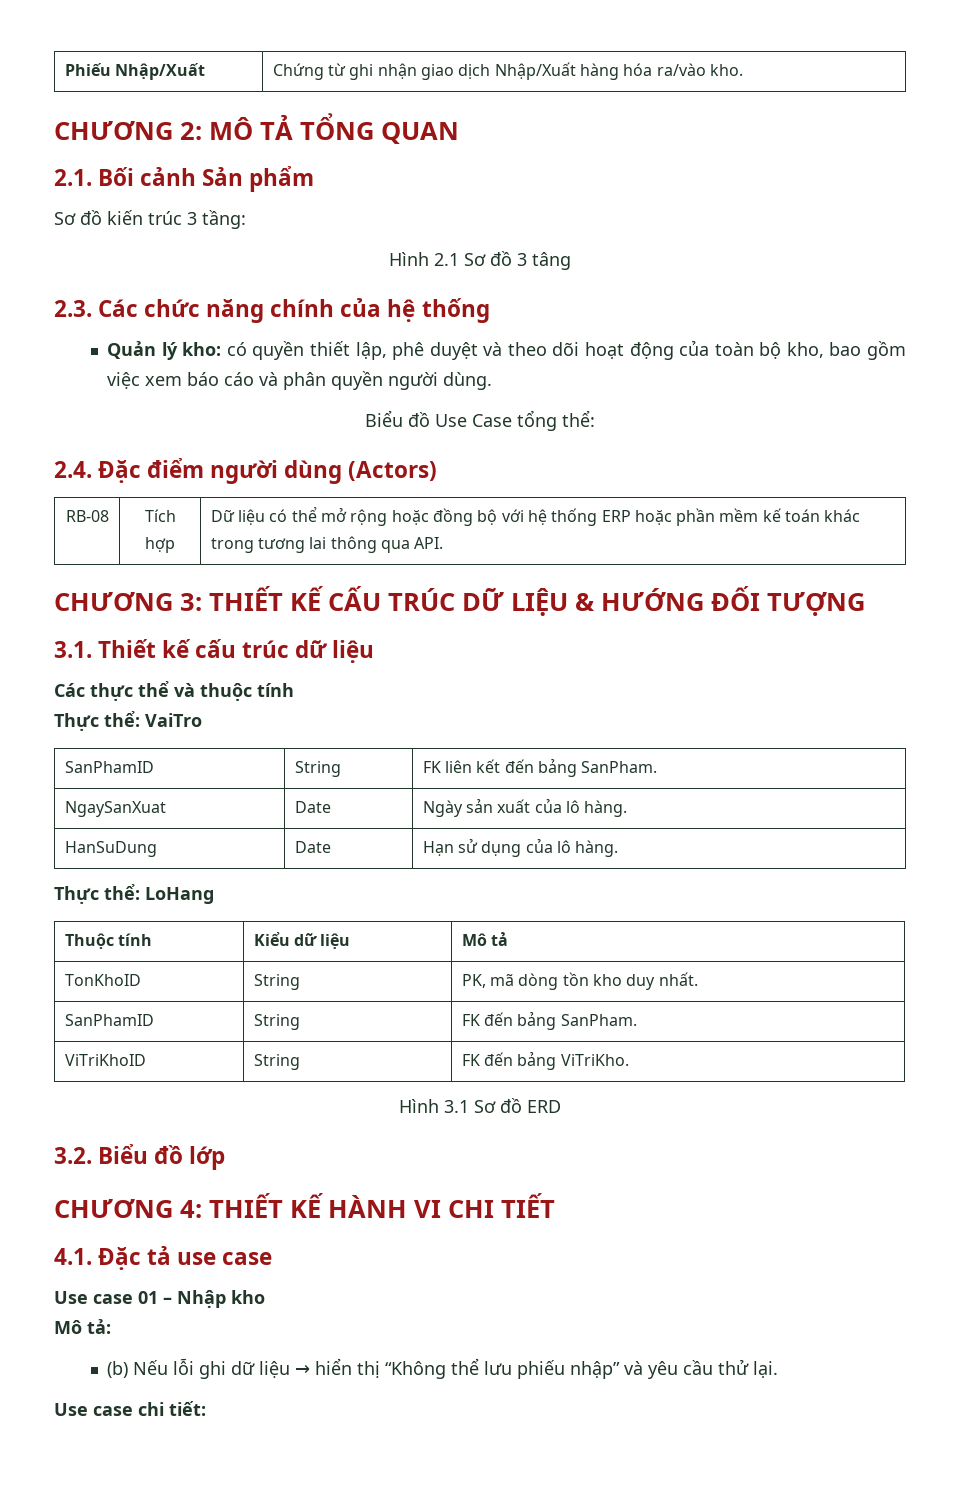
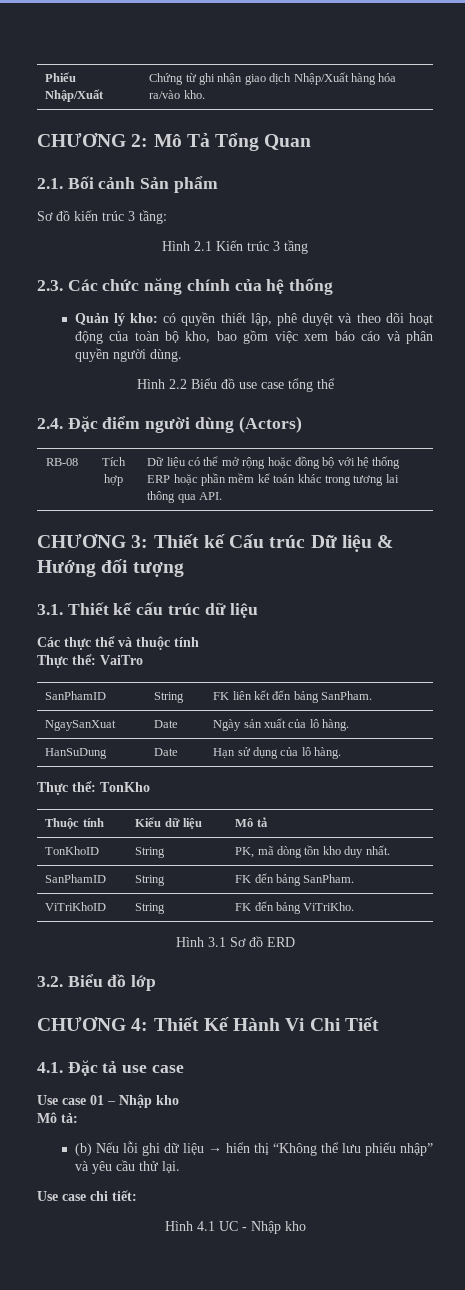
- CHƯƠNG 2: MÔ TẢ TỔNG QUAN
+ CHƯƠNG 2: Mô Tả Tổng Quan
- Hình 2.1 Sơ đồ 3 tâng
+ Hình 2.1 Kiến trúc 3 tầng
- Biểu đồ Use Case tổng thể:
+ Hình 2.2 Biểu đồ use case tổng thể
- CHƯƠNG 3: THIẾT KẾ CẤU TRÚC DỮ LIỆU & HƯỚNG ĐỐI TƯỢNG
+ CHƯƠNG 3: Thiết kế Cấu trúc Dữ liệu & Hướng đối tượng
- Thực thể: LoHang
+ Thực thể: TonKho
- CHƯƠNG 4: THIẾT KẾ HÀNH VI CHI TIẾT
+ CHƯƠNG 4: Thiết Kế Hành Vi Chi Tiết
+ Hình 4.1 UC - Nhập kho

